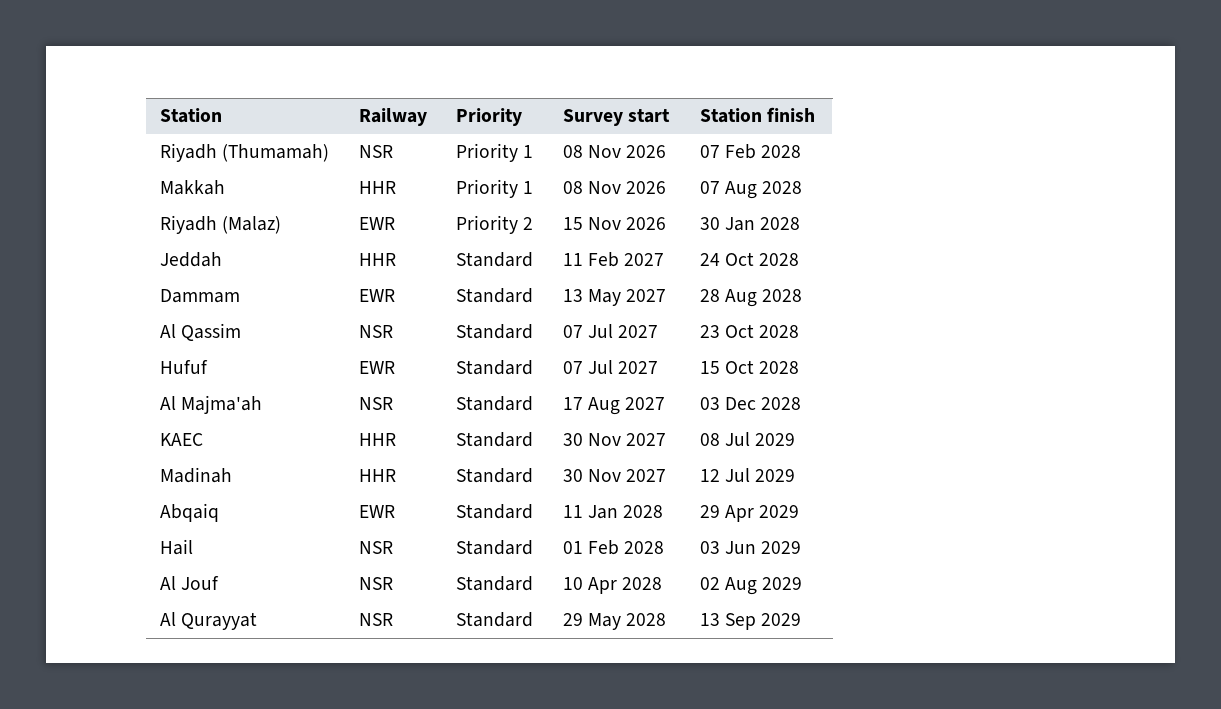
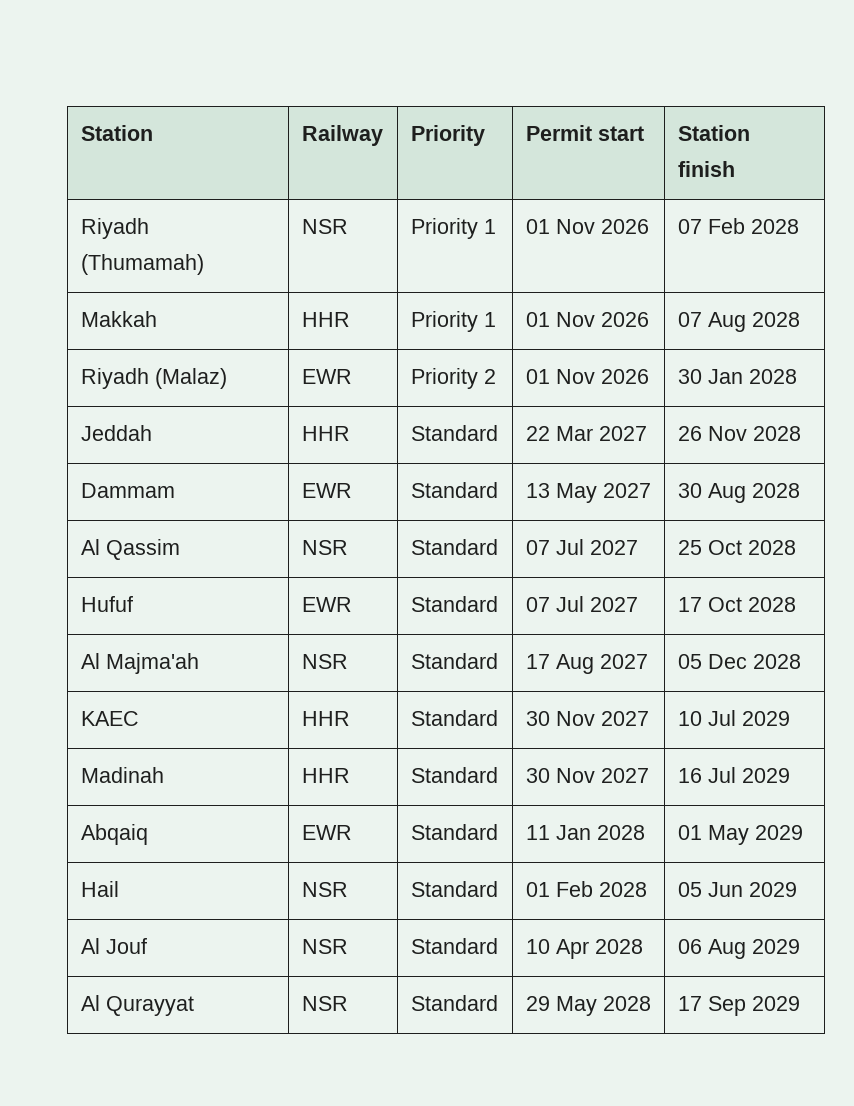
- Station | Railway | Priority | Survey start | Station finish
+ Station | Railway | Priority | Permit start | Station finish
- Riyadh (Thumamah) | NSR | Priority 1 | 08 Nov 2026 | 07 Feb 2028
+ Riyadh (Thumamah) | NSR | Priority 1 | 01 Nov 2026 | 07 Feb 2028
- Makkah | HHR | Priority 1 | 08 Nov 2026 | 07 Aug 2028
+ Makkah | HHR | Priority 1 | 01 Nov 2026 | 07 Aug 2028
- Riyadh (Malaz) | EWR | Priority 2 | 15 Nov 2026 | 30 Jan 2028
+ Riyadh (Malaz) | EWR | Priority 2 | 01 Nov 2026 | 30 Jan 2028
- Jeddah | HHR | Standard | 11 Feb 2027 | 24 Oct 2028
+ Jeddah | HHR | Standard | 22 Mar 2027 | 26 Nov 2028
- Dammam | EWR | Standard | 13 May 2027 | 28 Aug 2028
+ Dammam | EWR | Standard | 13 May 2027 | 30 Aug 2028
- Al Qassim | NSR | Standard | 07 Jul 2027 | 23 Oct 2028
+ Al Qassim | NSR | Standard | 07 Jul 2027 | 25 Oct 2028
- Hufuf | EWR | Standard | 07 Jul 2027 | 15 Oct 2028
+ Hufuf | EWR | Standard | 07 Jul 2027 | 17 Oct 2028
- Al Majma'ah | NSR | Standard | 17 Aug 2027 | 03 Dec 2028
+ Al Majma'ah | NSR | Standard | 17 Aug 2027 | 05 Dec 2028
- KAEC | HHR | Standard | 30 Nov 2027 | 08 Jul 2029
+ KAEC | HHR | Standard | 30 Nov 2027 | 10 Jul 2029
- Madinah | HHR | Standard | 30 Nov 2027 | 12 Jul 2029
+ Madinah | HHR | Standard | 30 Nov 2027 | 16 Jul 2029
- Abqaiq | EWR | Standard | 11 Jan 2028 | 29 Apr 2029
+ Abqaiq | EWR | Standard | 11 Jan 2028 | 01 May 2029
- Hail | NSR | Standard | 01 Feb 2028 | 03 Jun 2029
+ Hail | NSR | Standard | 01 Feb 2028 | 05 Jun 2029
- Al Jouf | NSR | Standard | 10 Apr 2028 | 02 Aug 2029
+ Al Jouf | NSR | Standard | 10 Apr 2028 | 06 Aug 2029
- Al Qurayyat | NSR | Standard | 29 May 2028 | 13 Sep 2029
+ Al Qurayyat | NSR | Standard | 29 May 2028 | 17 Sep 2029

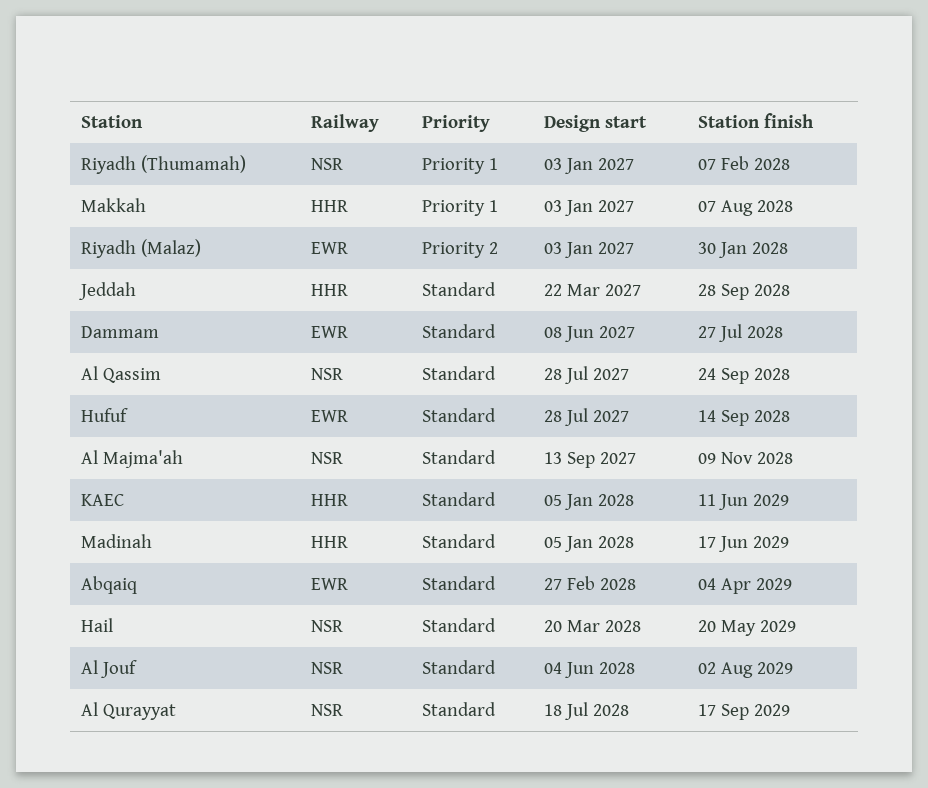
- Station | Railway | Priority | Permit start | Station finish
+ Station | Railway | Priority | Design start | Station finish
- Riyadh (Thumamah) | NSR | Priority 1 | 01 Nov 2026 | 07 Feb 2028
+ Riyadh (Thumamah) | NSR | Priority 1 | 03 Jan 2027 | 07 Feb 2028
- Makkah | HHR | Priority 1 | 01 Nov 2026 | 07 Aug 2028
+ Makkah | HHR | Priority 1 | 03 Jan 2027 | 07 Aug 2028
- Riyadh (Malaz) | EWR | Priority 2 | 01 Nov 2026 | 30 Jan 2028
+ Riyadh (Malaz) | EWR | Priority 2 | 03 Jan 2027 | 30 Jan 2028
- Jeddah | HHR | Standard | 22 Mar 2027 | 26 Nov 2028
+ Jeddah | HHR | Standard | 22 Mar 2027 | 28 Sep 2028
- Dammam | EWR | Standard | 13 May 2027 | 30 Aug 2028
+ Dammam | EWR | Standard | 08 Jun 2027 | 27 Jul 2028
- Al Qassim | NSR | Standard | 07 Jul 2027 | 25 Oct 2028
+ Al Qassim | NSR | Standard | 28 Jul 2027 | 24 Sep 2028
- Hufuf | EWR | Standard | 07 Jul 2027 | 17 Oct 2028
+ Hufuf | EWR | Standard | 28 Jul 2027 | 14 Sep 2028
- Al Majma'ah | NSR | Standard | 17 Aug 2027 | 05 Dec 2028
+ Al Majma'ah | NSR | Standard | 13 Sep 2027 | 09 Nov 2028
- KAEC | HHR | Standard | 30 Nov 2027 | 10 Jul 2029
+ KAEC | HHR | Standard | 05 Jan 2028 | 11 Jun 2029
- Madinah | HHR | Standard | 30 Nov 2027 | 16 Jul 2029
+ Madinah | HHR | Standard | 05 Jan 2028 | 17 Jun 2029
- Abqaiq | EWR | Standard | 11 Jan 2028 | 01 May 2029
+ Abqaiq | EWR | Standard | 27 Feb 2028 | 04 Apr 2029
- Hail | NSR | Standard | 01 Feb 2028 | 05 Jun 2029
+ Hail | NSR | Standard | 20 Mar 2028 | 20 May 2029
- Al Jouf | NSR | Standard | 10 Apr 2028 | 06 Aug 2029
+ Al Jouf | NSR | Standard | 04 Jun 2028 | 02 Aug 2029
- Al Qurayyat | NSR | Standard | 29 May 2028 | 17 Sep 2029
+ Al Qurayyat | NSR | Standard | 18 Jul 2028 | 17 Sep 2029

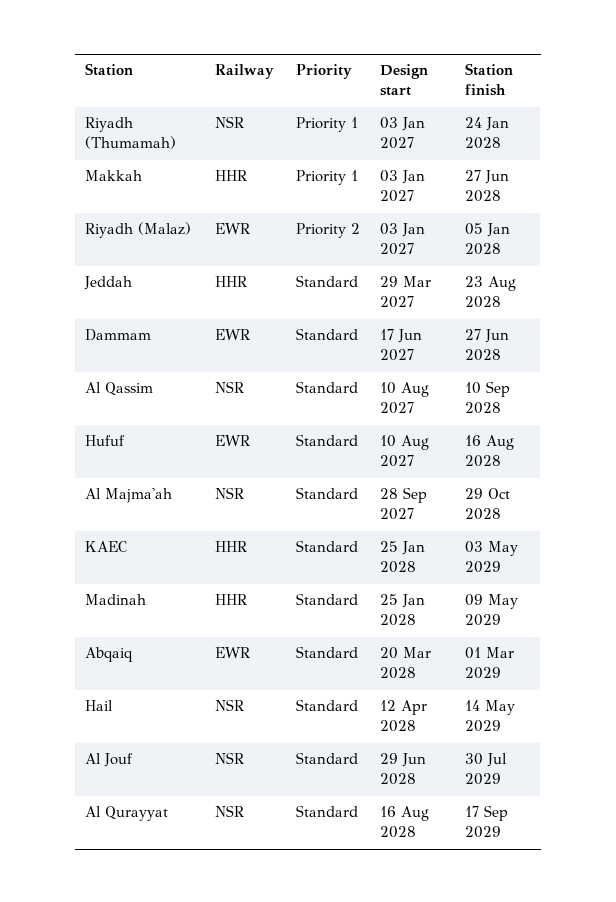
- Riyadh (Thumamah) | NSR | Priority 1 | 03 Jan 2027 | 07 Feb 2028
+ Riyadh (Thumamah) | NSR | Priority 1 | 03 Jan 2027 | 24 Jan 2028
- Makkah | HHR | Priority 1 | 03 Jan 2027 | 07 Aug 2028
+ Makkah | HHR | Priority 1 | 03 Jan 2027 | 27 Jun 2028
- Riyadh (Malaz) | EWR | Priority 2 | 03 Jan 2027 | 30 Jan 2028
+ Riyadh (Malaz) | EWR | Priority 2 | 03 Jan 2027 | 05 Jan 2028
- Jeddah | HHR | Standard | 22 Mar 2027 | 28 Sep 2028
+ Jeddah | HHR | Standard | 29 Mar 2027 | 23 Aug 2028
- Dammam | EWR | Standard | 08 Jun 2027 | 27 Jul 2028
+ Dammam | EWR | Standard | 17 Jun 2027 | 27 Jun 2028
- Al Qassim | NSR | Standard | 28 Jul 2027 | 24 Sep 2028
+ Al Qassim | NSR | Standard | 10 Aug 2027 | 10 Sep 2028
- Hufuf | EWR | Standard | 28 Jul 2027 | 14 Sep 2028
+ Hufuf | EWR | Standard | 10 Aug 2027 | 16 Aug 2028
- Al Majma'ah | NSR | Standard | 13 Sep 2027 | 09 Nov 2028
+ Al Majma'ah | NSR | Standard | 28 Sep 2027 | 29 Oct 2028
- KAEC | HHR | Standard | 05 Jan 2028 | 11 Jun 2029
+ KAEC | HHR | Standard | 25 Jan 2028 | 03 May 2029
- Madinah | HHR | Standard | 05 Jan 2028 | 17 Jun 2029
+ Madinah | HHR | Standard | 25 Jan 2028 | 09 May 2029
- Abqaiq | EWR | Standard | 27 Feb 2028 | 04 Apr 2029
+ Abqaiq | EWR | Standard | 20 Mar 2028 | 01 Mar 2029
- Hail | NSR | Standard | 20 Mar 2028 | 20 May 2029
+ Hail | NSR | Standard | 12 Apr 2028 | 14 May 2029
- Al Jouf | NSR | Standard | 04 Jun 2028 | 02 Aug 2029
+ Al Jouf | NSR | Standard | 29 Jun 2028 | 30 Jul 2029
- Al Qurayyat | NSR | Standard | 18 Jul 2028 | 17 Sep 2029
+ Al Qurayyat | NSR | Standard | 16 Aug 2028 | 17 Sep 2029

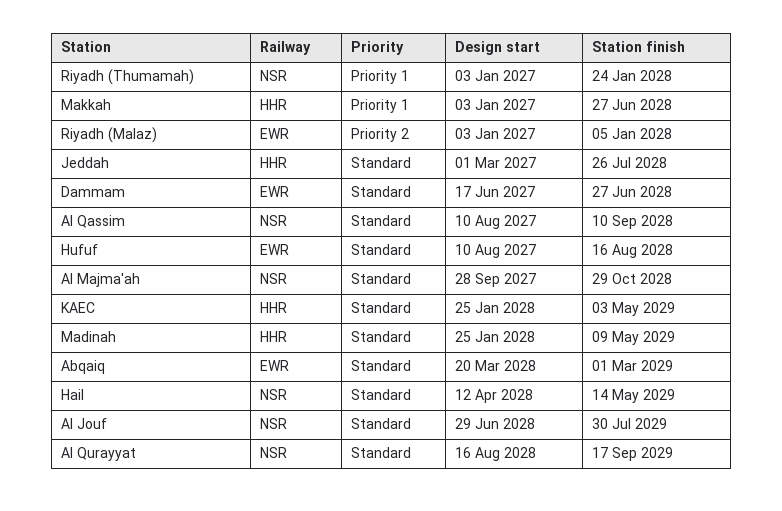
- Jeddah | HHR | Standard | 29 Mar 2027 | 23 Aug 2028
+ Jeddah | HHR | Standard | 01 Mar 2027 | 26 Jul 2028

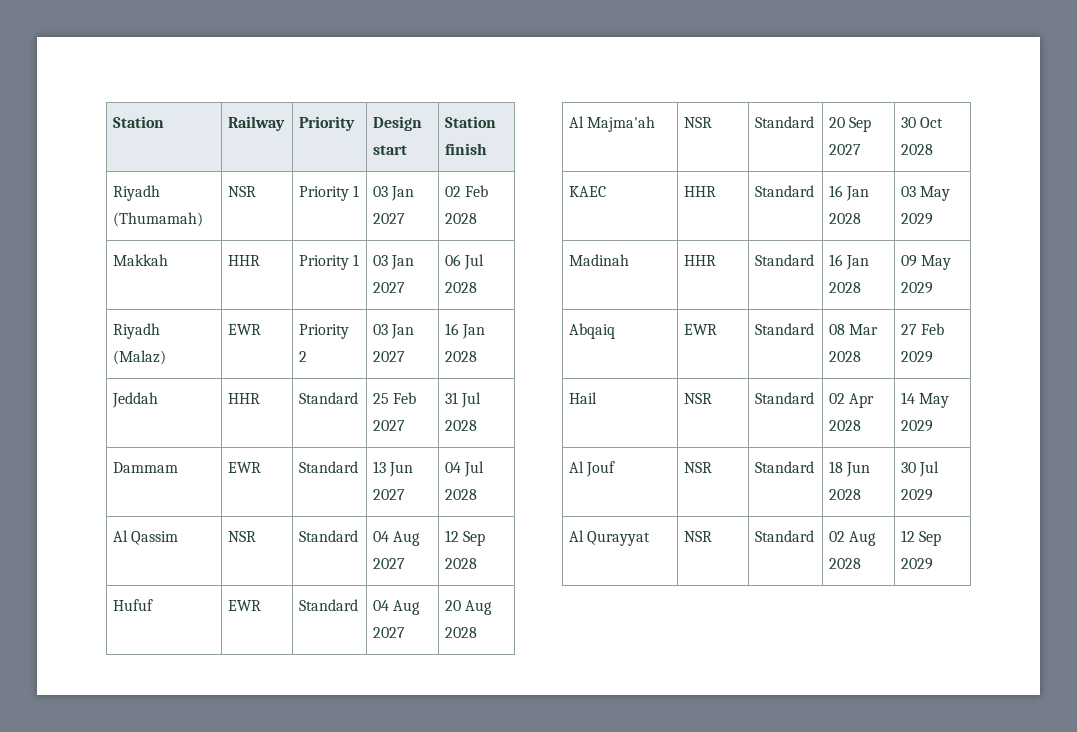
- Riyadh (Thumamah) | NSR | Priority 1 | 03 Jan 2027 | 24 Jan 2028
+ Riyadh (Thumamah) | NSR | Priority 1 | 03 Jan 2027 | 02 Feb 2028
- Makkah | HHR | Priority 1 | 03 Jan 2027 | 27 Jun 2028
+ Makkah | HHR | Priority 1 | 03 Jan 2027 | 06 Jul 2028
- Riyadh (Malaz) | EWR | Priority 2 | 03 Jan 2027 | 05 Jan 2028
+ Riyadh (Malaz) | EWR | Priority 2 | 03 Jan 2027 | 16 Jan 2028
- Jeddah | HHR | Standard | 01 Mar 2027 | 26 Jul 2028
+ Jeddah | HHR | Standard | 25 Feb 2027 | 31 Jul 2028
- Dammam | EWR | Standard | 17 Jun 2027 | 27 Jun 2028
+ Dammam | EWR | Standard | 13 Jun 2027 | 04 Jul 2028
- Al Qassim | NSR | Standard | 10 Aug 2027 | 10 Sep 2028
+ Al Qassim | NSR | Standard | 04 Aug 2027 | 12 Sep 2028
- Hufuf | EWR | Standard | 10 Aug 2027 | 16 Aug 2028
+ Hufuf | EWR | Standard | 04 Aug 2027 | 20 Aug 2028
- Al Majma'ah | NSR | Standard | 28 Sep 2027 | 29 Oct 2028
+ Al Majma'ah | NSR | Standard | 20 Sep 2027 | 30 Oct 2028
- KAEC | HHR | Standard | 25 Jan 2028 | 03 May 2029
+ KAEC | HHR | Standard | 16 Jan 2028 | 03 May 2029
- Madinah | HHR | Standard | 25 Jan 2028 | 09 May 2029
+ Madinah | HHR | Standard | 16 Jan 2028 | 09 May 2029
- Abqaiq | EWR | Standard | 20 Mar 2028 | 01 Mar 2029
+ Abqaiq | EWR | Standard | 08 Mar 2028 | 27 Feb 2029
- Hail | NSR | Standard | 12 Apr 2028 | 14 May 2029
+ Hail | NSR | Standard | 02 Apr 2028 | 14 May 2029
- Al Jouf | NSR | Standard | 29 Jun 2028 | 30 Jul 2029
+ Al Jouf | NSR | Standard | 18 Jun 2028 | 30 Jul 2029
- Al Qurayyat | NSR | Standard | 16 Aug 2028 | 17 Sep 2029
+ Al Qurayyat | NSR | Standard | 02 Aug 2028 | 12 Sep 2029

